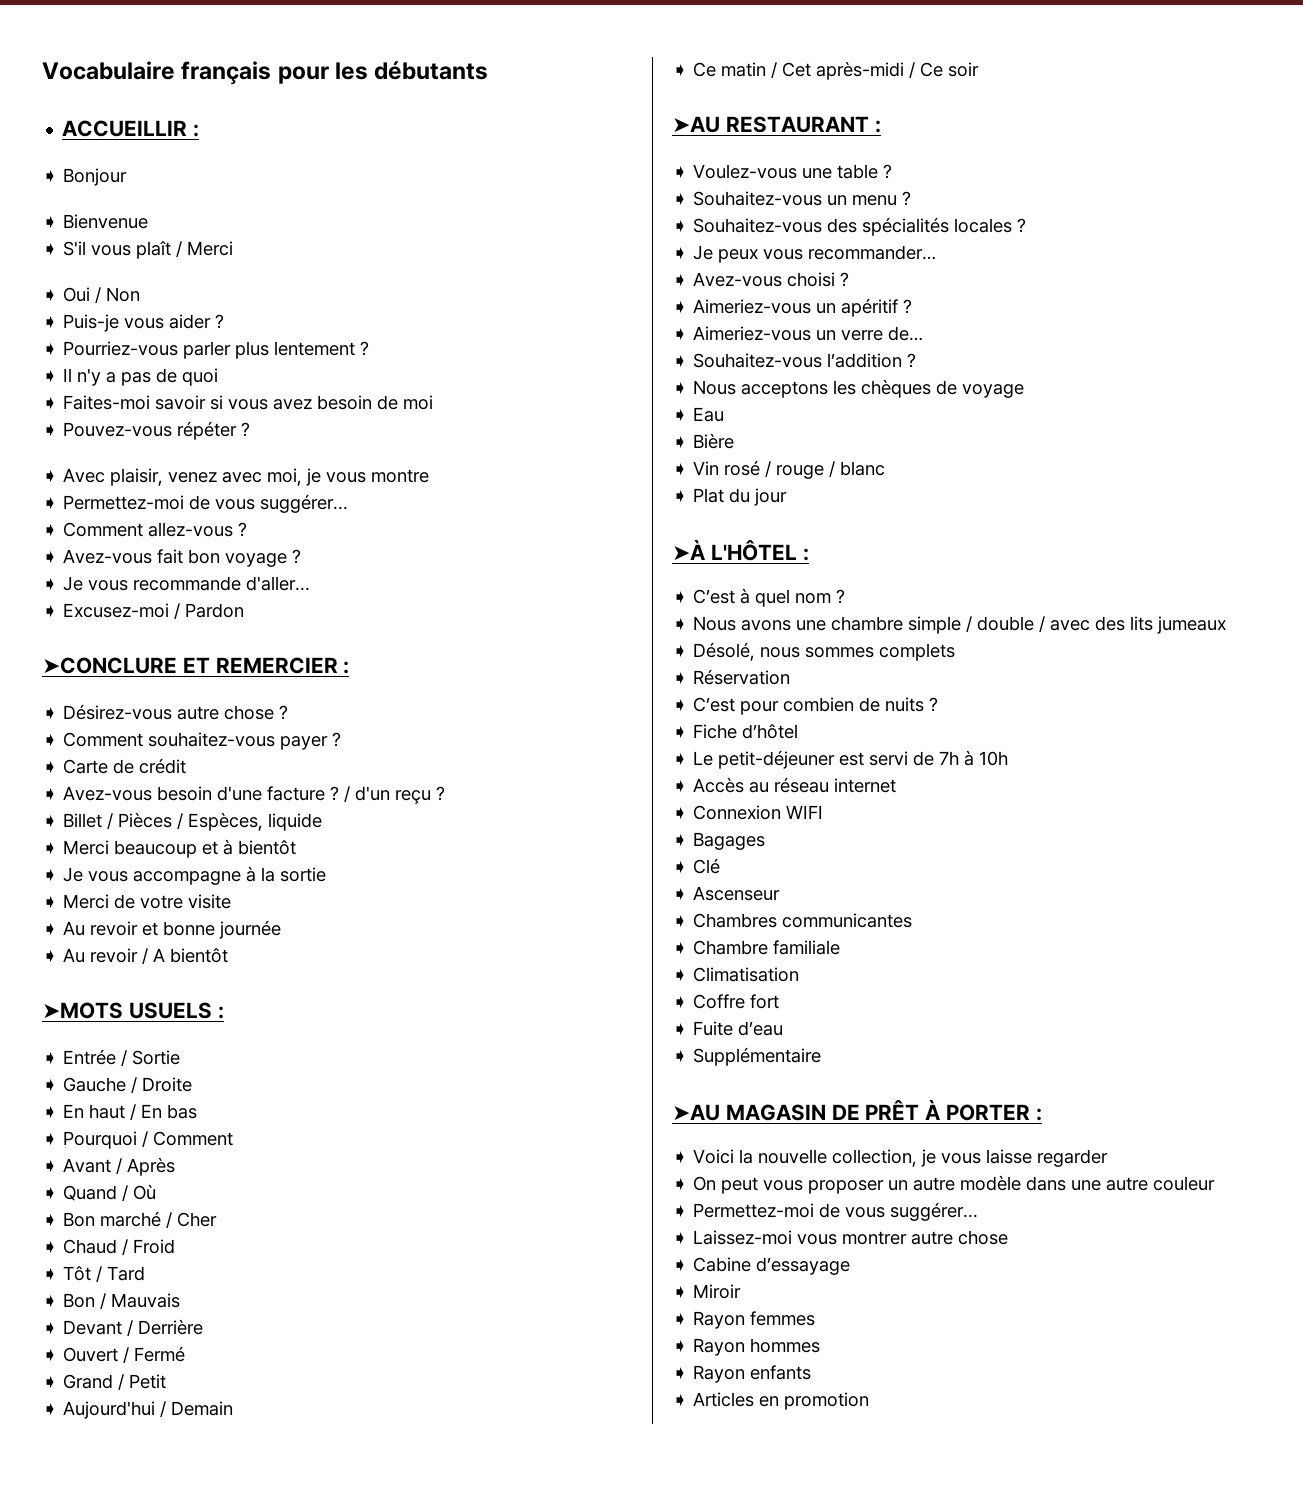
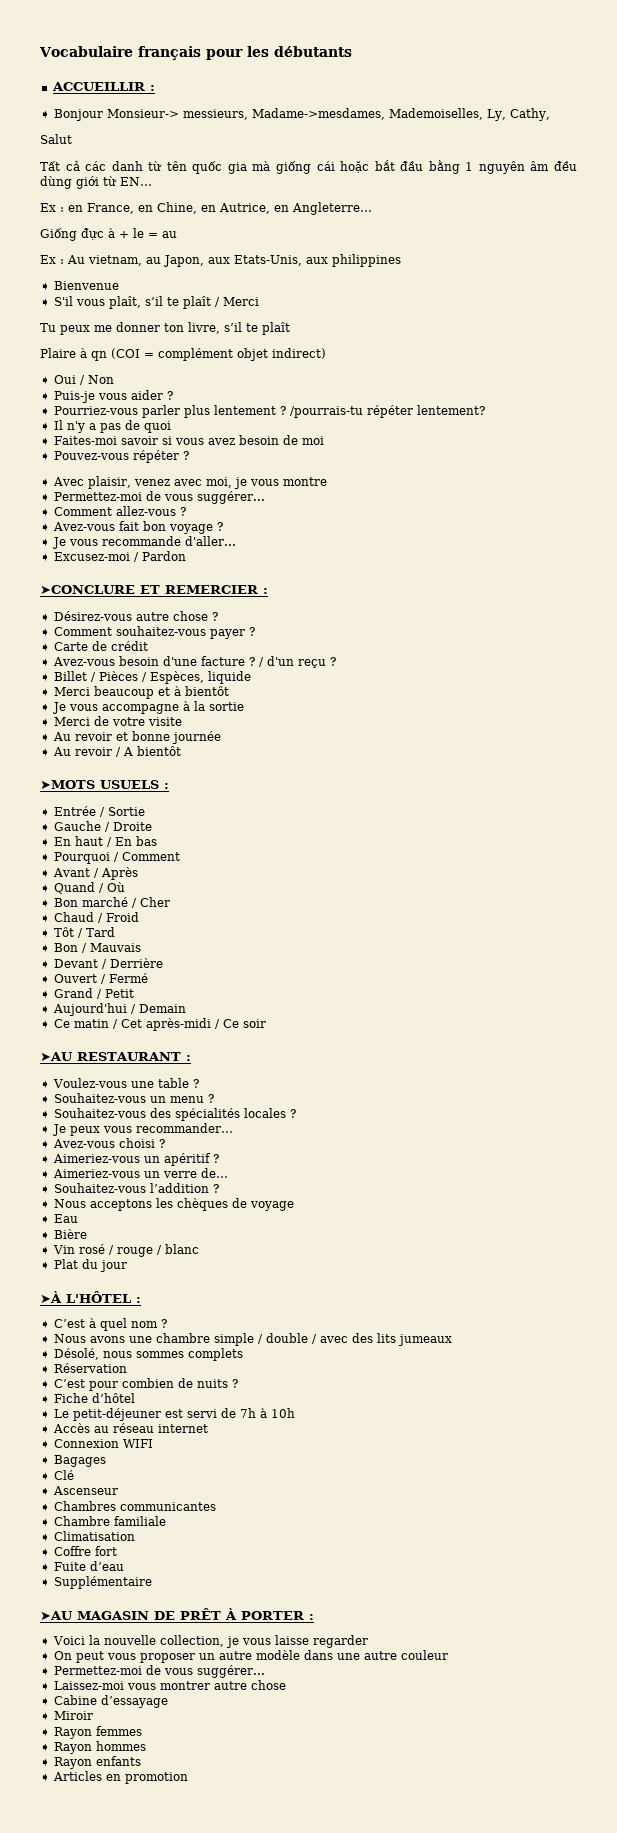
- ➧ Bonjour
+ ➧ Bonjour Monsieur-> messieurs, Madame->mesdames, Mademoiselles, Ly, Cathy,
+ Salut
+ Tất cả các danh từ tên quốc gia mà giống cái hoặc bắt đầu bằng 1 nguyên âm đều dùng giới từ EN…
+ Ex : en France, en Chine, en Autrice, en Angleterre…
+ Giống đực à + le = au
+ Ex : Au vietnam, au Japon, aux Etats-Unis, aux philippines
- ➧ S'il vous plaît / Merci
+ ➧ S'il vous plaît, s’il te plaît / Merci
+ Tu peux me donner ton livre, s’il te plaît
+ Plaire à qn (COI = complément objet indirect)
+ /pourrais-tu répéter lentement?

